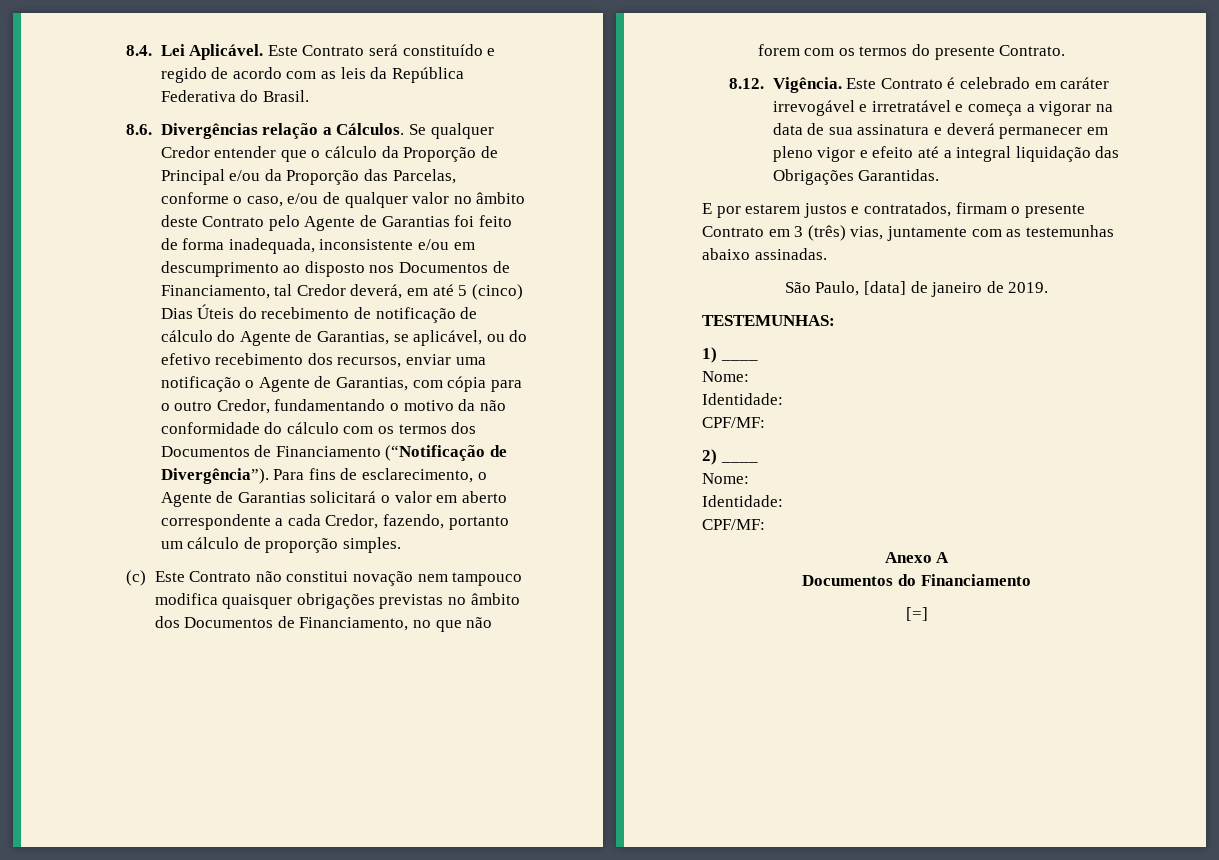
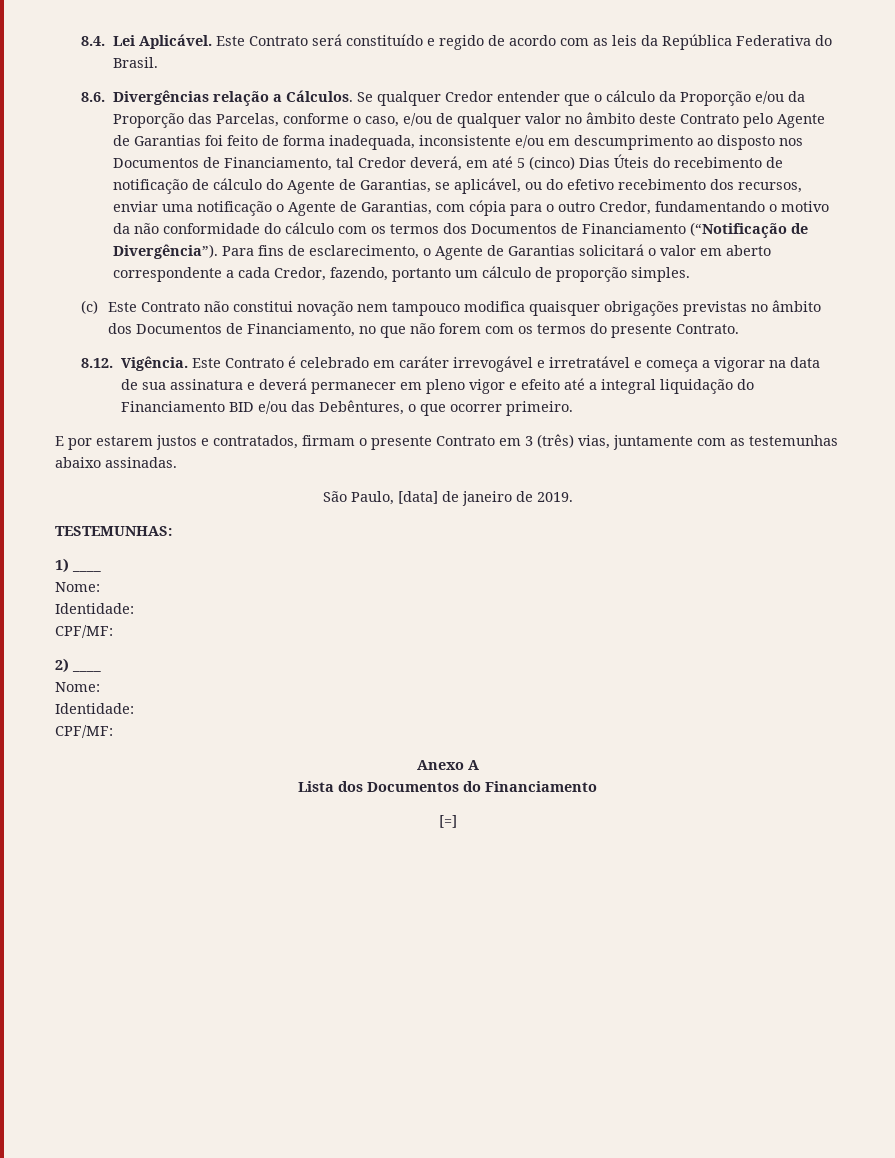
- Se qualquer Credor entender que o cálculo da Proporção de Principal e/ou da Proporção das Parcelas, conforme o caso, e/ou de qualquer valor no âmbito deste Contrato pelo Agente de Garantias foi feito de forma inadequada, inconsistente e/ou em descumprimento ao disposto nos Documentos de Financiamento, tal Credor deverá, em até 5 (cinco) Dias Úteis do recebimento de notificação de cálculo do Agente de Garantias, se aplicável, ou do efetivo recebimento dos recursos, enviar uma notificação o Agente de Garantias, com cópia para o outro Credor, fundamentando o motivo da não conformidade do cálculo com os termos dos Documentos de Financiamento (“Notificação de Divergência”).
+ Se qualquer Credor entender que o cálculo da Proporção e/ou da Proporção das Parcelas, conforme o caso, e/ou de qualquer valor no âmbito deste Contrato pelo Agente de Garantias foi feito de forma inadequada, inconsistente e/ou em descumprimento ao disposto nos Documentos de Financiamento, tal Credor deverá, em até 5 (cinco) Dias Úteis do recebimento de notificação de cálculo do Agente de Garantias, se aplicável, ou do efetivo recebimento dos recursos, enviar uma notificação o Agente de Garantias, com cópia para o outro Credor, fundamentando o motivo da não conformidade do cálculo com os termos dos Documentos de Financiamento (“Notificação de Divergência”).
- Este Contrato é celebrado em caráter irrevogável e irretratável e começa a vigorar na data de sua assinatura e deverá permanecer em pleno vigor e efeito até a integral liquidação das Obrigações Garantidas.
+ Este Contrato é celebrado em caráter irrevogável e irretratável e começa a vigorar na data de sua assinatura e deverá permanecer em pleno vigor e efeito até a integral liquidação do Financiamento BID e/ou das Debêntures, o que ocorrer primeiro.
- Documentos do Financiamento
+ Lista dos Documentos do Financiamento

